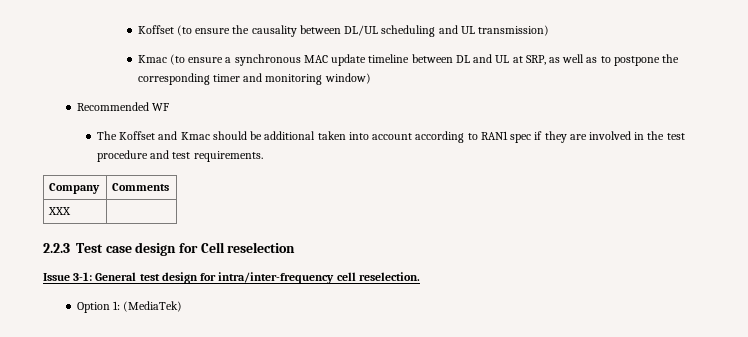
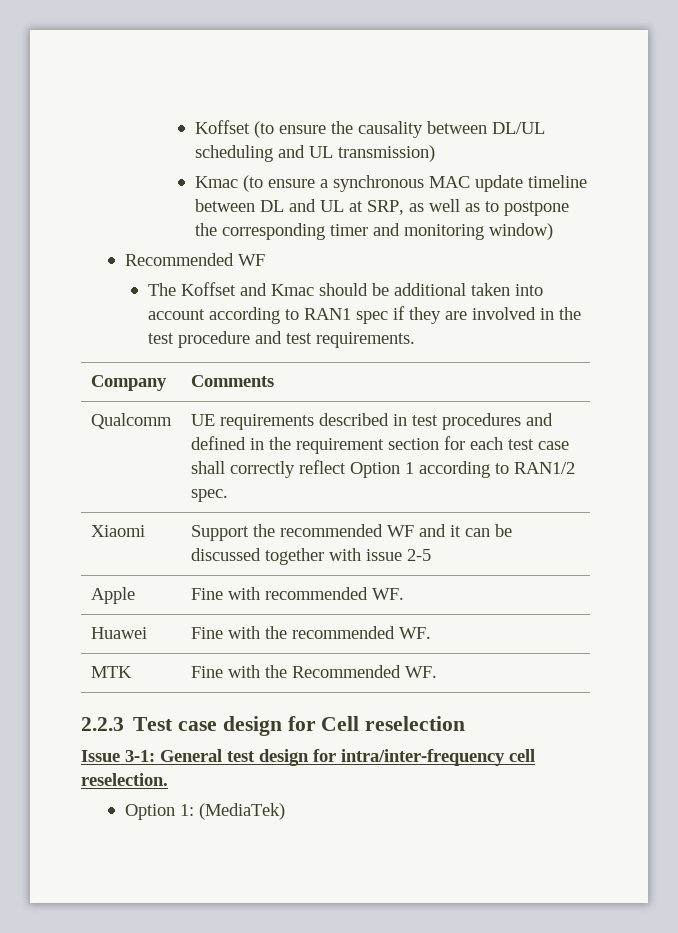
- XXX |
+ Qualcomm | UE requirements described in test procedures and defined in the requirement section for each test case shall correctly reflect Option 1 according to RAN1/2 spec.
+ Xiaomi | Support the recommended WF and it can be discussed together with issue 2-5
+ Apple | Fine with recommended WF.
+ Huawei | Fine with the recommended WF.
+ MTK | Fine with the Recommended WF.

